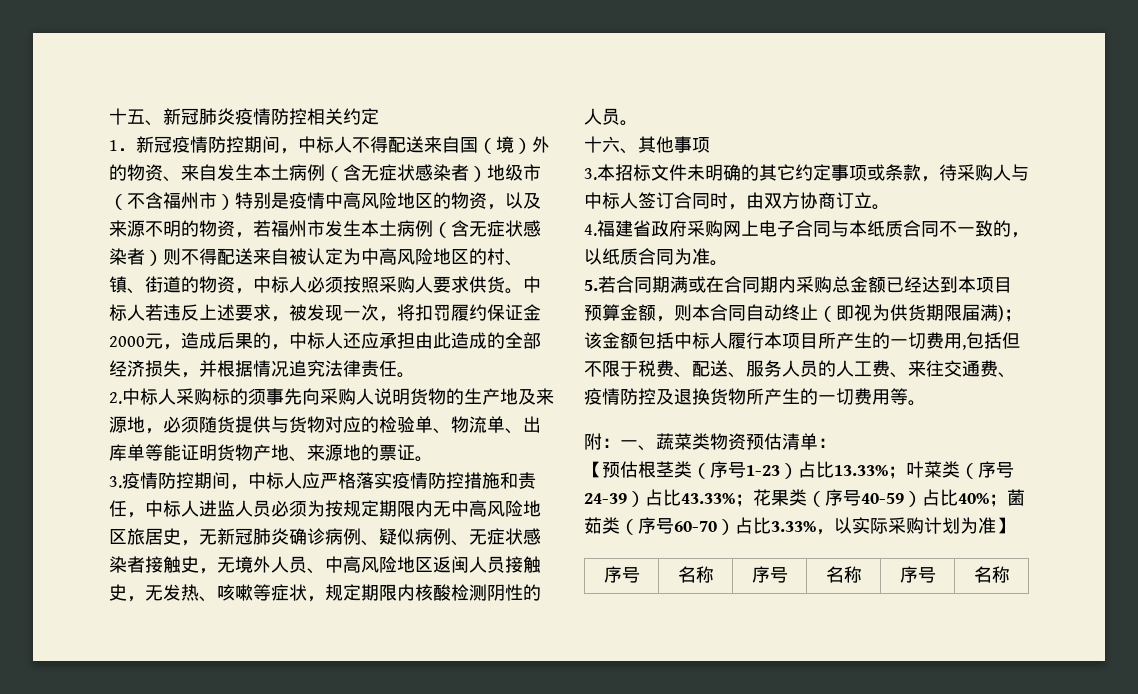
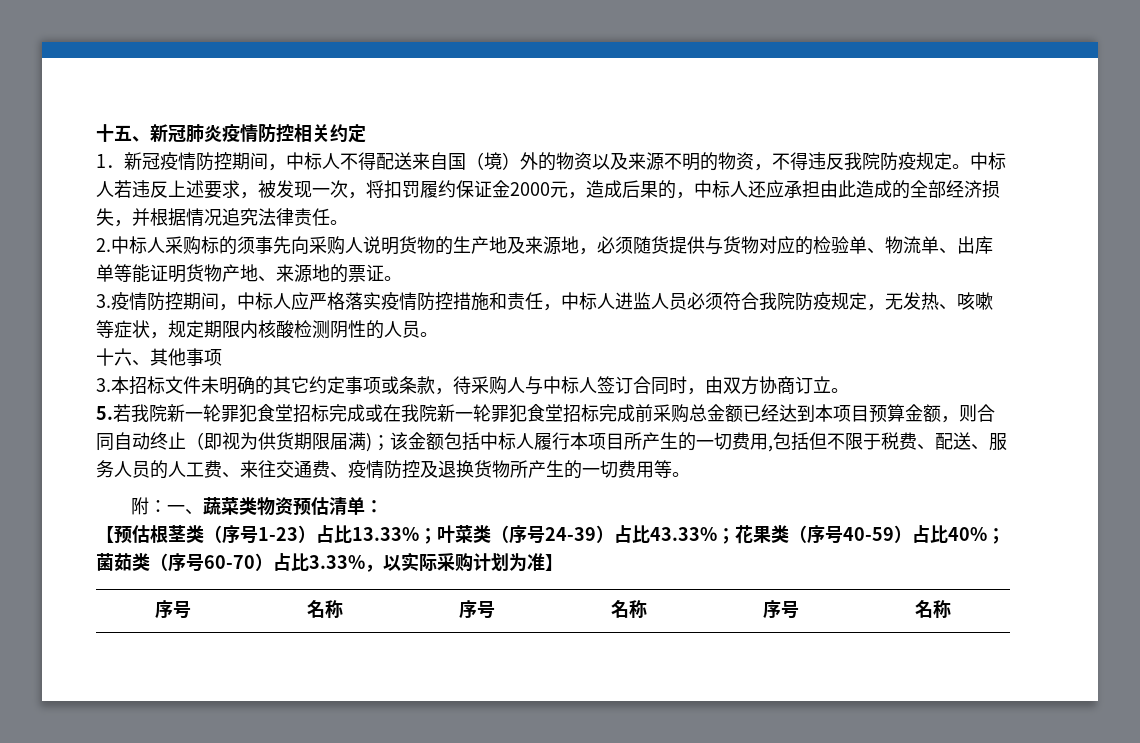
- 1．新冠疫情防控期间，中标人不得配送来自国（境）外的物资、来自发生本土病例（含无症状感染者）地级市（不含福州市）特别是疫情中高风险地区的物资，以及来源不明的物资，若福州市发生本土病例（含无症状感染者）则不得配送来自被认定为中高风险地区的村、镇、街道的物资，中标人必须按照采购人要求供货。
+ 1．新冠疫情防控期间，中标人不得配送来自国（境）外的物资以及来源不明的物资，不得违反我院防疫规定。
- 3.疫情防控期间，中标人应严格落实疫情防控措施和责任，中标人进监人员必须为按规定期限内无中高风险地区旅居史，无新冠肺炎确诊病例、疑似病例、无症状感染者接触史，无境外人员、中高风险地区返闽人员接触史，无发热、咳嗽等症状，规定期限内核酸检测阴性的人员。
+ 3.疫情防控期间，中标人应严格落实疫情防控措施和责任，中标人进监人员必须符合我院防疫规定，无发热、咳嗽等症状，规定期限内核酸检测阴性的人员。
- 4.福建省政府采购网上电子合同与本纸质合同不一致的，以纸质合同为准。
- 5.若合同期满或在合同期内采购总金额已经达到本项目预算金额，则本合同自动终止（即视为供货期限届满)；该金额包括中标人履行本项目所产生的一切费用,包括但不限于税费、配送、服务人员的人工费、来往交通费、疫情防控及退换货物所产生的一切费用等。
+ 5.若我院新一轮罪犯食堂招标完成或在我院新一轮罪犯食堂招标完成前采购总金额已经达到本项目预算金额，则合同自动终止（即视为供货期限届满)；该金额包括中标人履行本项目所产生的一切费用,包括但不限于税费、配送、服务人员的人工费、来往交通费、疫情防控及退换货物所产生的一切费用等。

